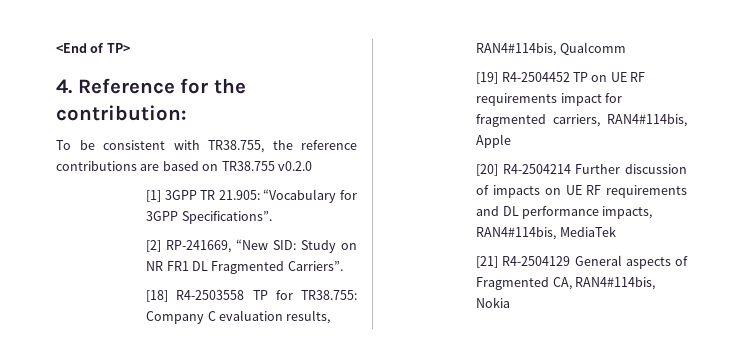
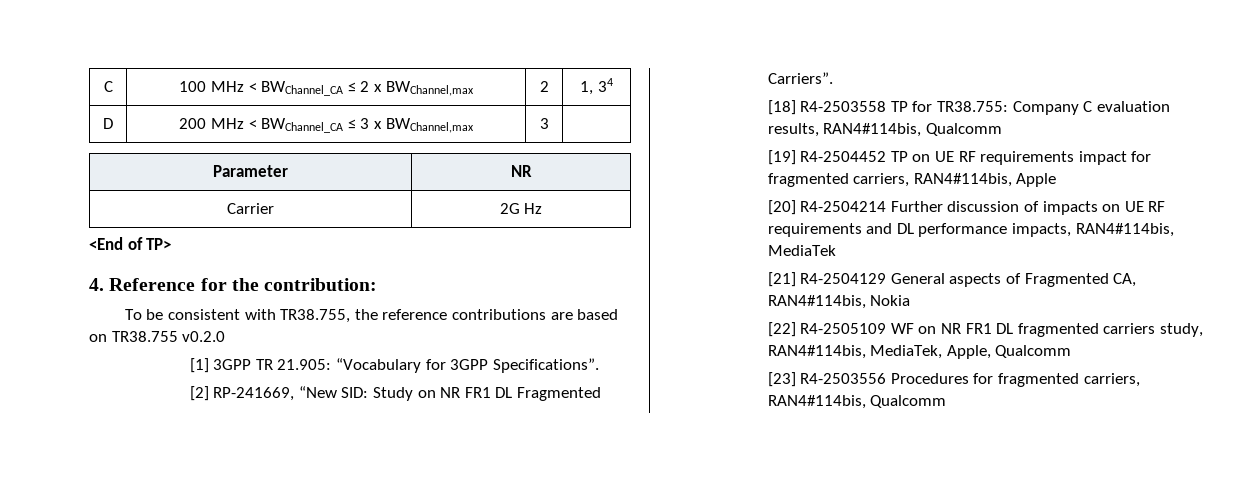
+ C | 100 MHz < BWChannel_CA ≤ 2 x BWChannel,max | 2 | 1, 34
+ D | 200 MHz < BWChannel_CA ≤ 3 x BWChannel,max | 3 |
+ Parameter | NR
+ Carrier | 2G Hz
+ [22] R4-2505109 WF on NR FR1 DL fragmented carriers study, RAN4#114bis, MediaTek, Apple, Qualcomm
+ [23] R4-2503556 Procedures for fragmented carriers, RAN4#114bis, Qualcomm

